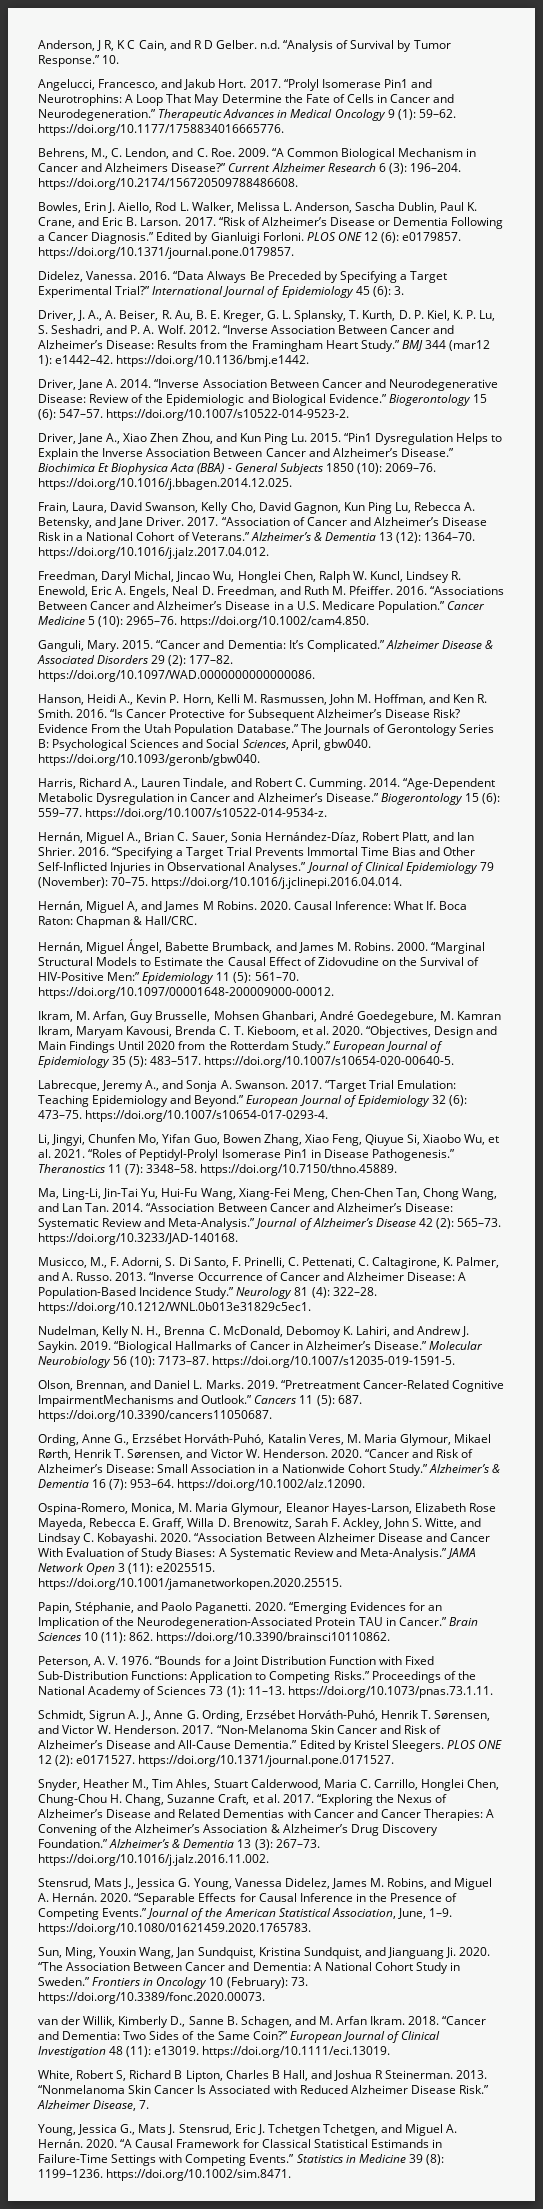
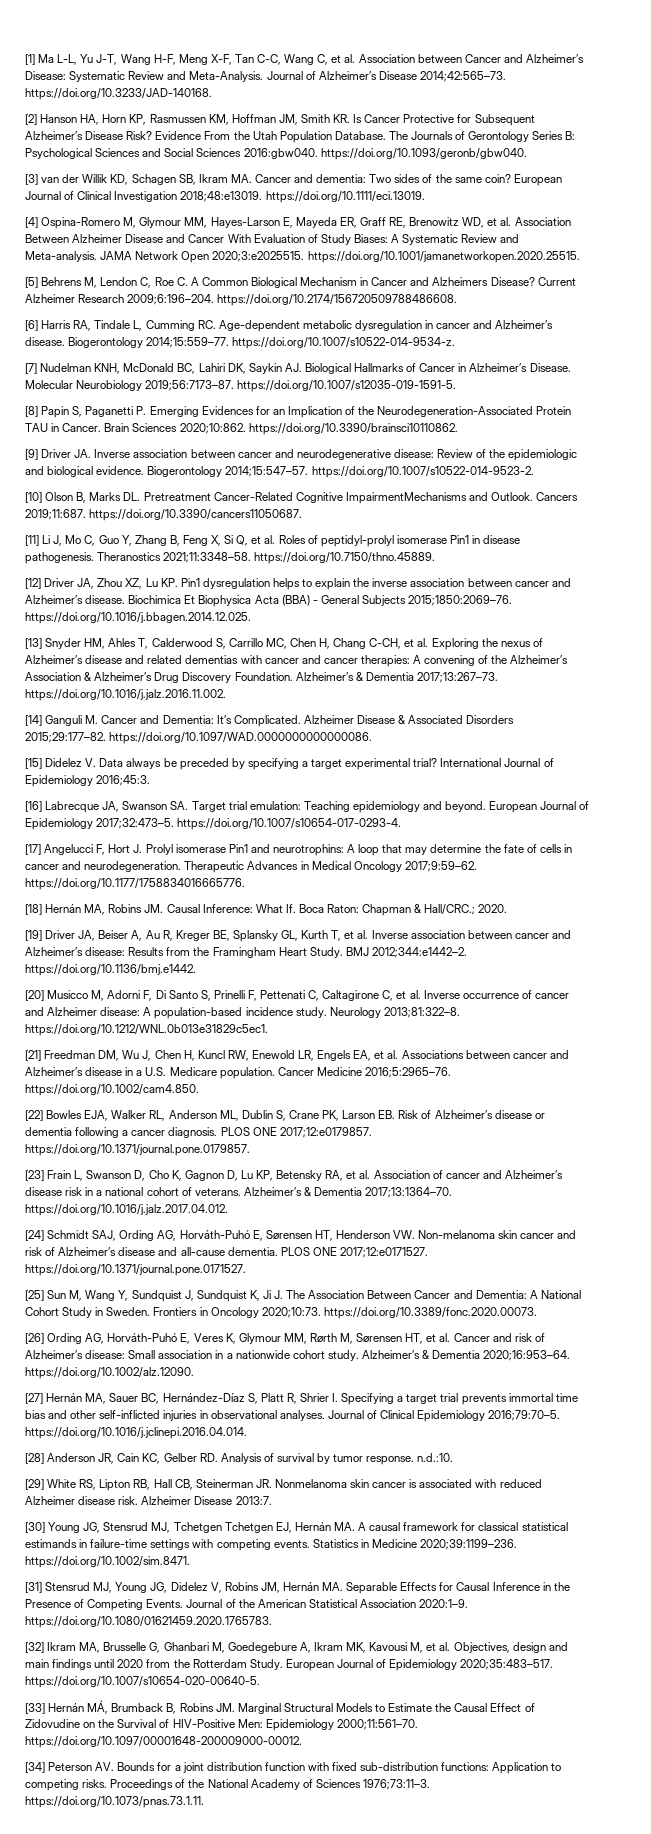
- Anderson, J R, K C Cain, and R D Gelber. n.d. “Analysis of Survival by Tumor Response.” 10.
- Angelucci, Francesco, and Jakub Hort. 2017. “Prolyl Isomerase Pin1 and Neurotrophins: A Loop That May Determine the Fate of Cells in Cancer and Neurodegeneration.” Therapeutic Advances in Medical Oncology 9 (1): 59–62. https://doi.org/10.1177/1758834016665776.
- Behrens, M., C. Lendon, and C. Roe. 2009. “A Common Biological Mechanism in Cancer and Alzheimers Disease?” Current Alzheimer Research 6 (3): 196–204. https://doi.org/10.2174/156720509788486608.
- Bowles, Erin J. Aiello, Rod L. Walker, Melissa L. Anderson, Sascha Dublin, Paul K. Crane, and Eric B. Larson. 2017. “Risk of Alzheimer’s Disease or Dementia Following a Cancer Diagnosis.” Edited by Gianluigi Forloni. PLOS ONE 12 (6): e0179857. https://doi.org/10.1371/journal.pone.0179857.
- Didelez, Vanessa. 2016. “Data Always Be Preceded by Specifying a Target Experimental Trial?” International Journal of Epidemiology 45 (6): 3.
- Driver, J. A., A. Beiser, R. Au, B. E. Kreger, G. L. Splansky, T. Kurth, D. P. Kiel, K. P. Lu, S. Seshadri, and P. A. Wolf. 2012. “Inverse Association Between Cancer and Alzheimer’s Disease: Results from the Framingham Heart Study.” BMJ 344 (mar12 1): e1442–42. https://doi.org/10.1136/bmj.e1442.
- Driver, Jane A. 2014. “Inverse Association Between Cancer and Neurodegenerative Disease: Review of the Epidemiologic and Biological Evidence.” Biogerontology 15 (6): 547–57. https://doi.org/10.1007/s10522-014-9523-2.
- Driver, Jane A., Xiao Zhen Zhou, and Kun Ping Lu. 2015. “Pin1 Dysregulation Helps to Explain the Inverse Association Between Cancer and Alzheimer’s Disease.” Biochimica Et Biophysica Acta (BBA) - General Subjects 1850 (10): 2069–76. https://doi.org/10.1016/j.bbagen.2014.12.025.
- Frain, Laura, David Swanson, Kelly Cho, David Gagnon, Kun Ping Lu, Rebecca A. Betensky, and Jane Driver. 2017. “Association of Cancer and Alzheimer’s Disease Risk in a National Cohort of Veterans.” Alzheimer’s & Dementia 13 (12): 1364–70. https://doi.org/10.1016/j.jalz.2017.04.012.
- Freedman, Daryl Michal, Jincao Wu, Honglei Chen, Ralph W. Kuncl, Lindsey R. Enewold, Eric A. Engels, Neal D. Freedman, and Ruth M. Pfeiffer. 2016. “Associations Between Cancer and Alzheimer’s Disease in a U.S. Medicare Population.” Cancer Medicine 5 (10): 2965–76. https://doi.org/10.1002/cam4.850.
- Ganguli, Mary. 2015. “Cancer and Dementia: It’s Complicated.” Alzheimer Disease & Associated Disorders 29 (2): 177–82. https://doi.org/10.1097/WAD.0000000000000086.
- Hanson, Heidi A., Kevin P. Horn, Kelli M. Rasmussen, John M. Hoffman, and Ken R. Smith. 2016. “Is Cancer Protective for Subsequent Alzheimer’s Disease Risk?
+ [1] Ma L-L, Yu J-T, Wang H-F, Meng X-F, Tan C-C, Wang C, et al. Association between Cancer and Alzheimer’s Disease: Systematic Review and Meta-Analysis. Journal of Alzheimer’s Disease 2014;42:565–73. https://doi.org/10.3233/JAD-140168.
+ [2] Hanson HA, Horn KP, Rasmussen KM, Hoffman JM, Smith KR. Is Cancer Protective for Subsequent Alzheimer’s Disease Risk?
- Evidence From the Utah Population Database.”
+ Evidence From the Utah Population Database.
- The Journals of Gerontology Series B: Psychological Sciences and Social Sciences, April, gbw040. https://doi.org/10.1093/geronb/gbw040.
- Harris, Richard A., Lauren Tindale, and Robert C. Cumming. 2014. “Age-Dependent Metabolic Dysregulation in Cancer and Alzheimer’s Disease.” Biogerontology 15 (6): 559–77. https://doi.org/10.1007/s10522-014-9534-z.
- Hernán, Miguel A., Brian C. Sauer, Sonia Hernández-Díaz, Robert Platt, and Ian Shrier. 2016. “Specifying a Target Trial Prevents Immortal Time Bias and Other Self-Inflicted Injuries in Observational Analyses.” Journal of Clinical Epidemiology 79 (November): 70–75. https://doi.org/10.1016/j.jclinepi.2016.04.014.
- Hernán, Miguel A, and James M Robins. 2020. Causal Inference: What If. Boca Raton: Chapman & Hall/CRC.
- Hernán, Miguel Ángel, Babette Brumback, and James M. Robins. 2000. “Marginal Structural Models to Estimate the Causal Effect of Zidovudine on the Survival of HIV-Positive Men:” Epidemiology 11 (5): 561–70. https://doi.org/10.1097/00001648-200009000-00012.
- Ikram, M. Arfan, Guy Brusselle, Mohsen Ghanbari, André Goedegebure, M. Kamran Ikram, Maryam Kavousi, Brenda C. T. Kieboom, et al. 2020. “Objectives, Design and Main Findings Until 2020 from the Rotterdam Study.” European Journal of Epidemiology 35 (5): 483–517. https://doi.org/10.1007/s10654-020-00640-5.
- Labrecque, Jeremy A., and Sonja A. Swanson. 2017. “Target Trial Emulation: Teaching Epidemiology and Beyond.” European Journal of Epidemiology 32 (6): 473–75. https://doi.org/10.1007/s10654-017-0293-4.
- Li, Jingyi, Chunfen Mo, Yifan Guo, Bowen Zhang, Xiao Feng, Qiuyue Si, Xiaobo Wu, et al. 2021. “Roles of Peptidyl-Prolyl Isomerase Pin1 in Disease Pathogenesis.” Theranostics 11 (7): 3348–58. https://doi.org/10.7150/thno.45889.
- Ma, Ling-Li, Jin-Tai Yu, Hui-Fu Wang, Xiang-Fei Meng, Chen-Chen Tan, Chong Wang, and Lan Tan. 2014. “Association Between Cancer and Alzheimer’s Disease: Systematic Review and Meta-Analysis.” Journal of Alzheimer’s Disease 42 (2): 565–73. https://doi.org/10.3233/JAD-140168.
- Musicco, M., F. Adorni, S. Di Santo, F. Prinelli, C. Pettenati, C. Caltagirone, K. Palmer, and A. Russo. 2013. “Inverse Occurrence of Cancer and Alzheimer Disease: A Population-Based Incidence Study.” Neurology 81 (4): 322–28. https://doi.org/10.1212/WNL.0b013e31829c5ec1.
- Nudelman, Kelly N. H., Brenna C. McDonald, Debomoy K. Lahiri, and Andrew J. Saykin. 2019. “Biological Hallmarks of Cancer in Alzheimer’s Disease.” Molecular Neurobiology 56 (10): 7173–87. https://doi.org/10.1007/s12035-019-1591-5.
- Olson, Brennan, and Daniel L. Marks. 2019. “Pretreatment Cancer-Related Cognitive ImpairmentMechanisms and Outlook.” Cancers 11 (5): 687. https://doi.org/10.3390/cancers11050687.
- Ording, Anne G., Erzsébet Horváth-Puhó, Katalin Veres, M. Maria Glymour, Mikael Rørth, Henrik T. Sørensen, and Victor W. Henderson. 2020. “Cancer and Risk of Alzheimer’s Disease: Small Association in a Nationwide Cohort Study.” Alzheimer’s & Dementia 16 (7): 953–64. https://doi.org/10.1002/alz.12090.
- Ospina-Romero, Monica, M. Maria Glymour, Eleanor Hayes-Larson, Elizabeth Rose Mayeda, Rebecca E. Graff, Willa D. Brenowitz, Sarah F. Ackley, John S. Witte, and Lindsay C. Kobayashi. 2020. “Association Between Alzheimer Disease and Cancer With Evaluation of Study Biases: A Systematic Review and Meta-Analysis.” JAMA Network Open 3 (11): e2025515. https://doi.org/10.1001/jamanetworkopen.2020.25515.
- Papin, Stéphanie, and Paolo Paganetti. 2020. “Emerging Evidences for an Implication of the Neurodegeneration-Associated Protein TAU in Cancer.” Brain Sciences 10 (11): 862. https://doi.org/10.3390/brainsci10110862.
- Peterson, A. V. 1976. “Bounds for a Joint Distribution Function with Fixed Sub-Distribution Functions: Application to Competing Risks.”
+ The Journals of Gerontology Series B: Psychological Sciences and Social Sciences 2016:gbw040. https://doi.org/10.1093/geronb/gbw040.
+ [3] van der Willik KD, Schagen SB, Ikram MA. Cancer and dementia: Two sides of the same coin? European Journal of Clinical Investigation 2018;48:e13019. https://doi.org/10.1111/eci.13019.
+ [4] Ospina-Romero M, Glymour MM, Hayes-Larson E, Mayeda ER, Graff RE, Brenowitz WD, et al. Association Between Alzheimer Disease and Cancer With Evaluation of Study Biases: A Systematic Review and Meta-analysis. JAMA Network Open 2020;3:e2025515. https://doi.org/10.1001/jamanetworkopen.2020.25515.
+ [5] Behrens M, Lendon C, Roe C. A Common Biological Mechanism in Cancer and Alzheimers Disease? Current Alzheimer Research 2009;6:196–204. https://doi.org/10.2174/156720509788486608.
+ [6] Harris RA, Tindale L, Cumming RC. Age-dependent metabolic dysregulation in cancer and Alzheimer’s disease. Biogerontology 2014;15:559–77. https://doi.org/10.1007/s10522-014-9534-z.
+ [7] Nudelman KNH, McDonald BC, Lahiri DK, Saykin AJ. Biological Hallmarks of Cancer in Alzheimer’s Disease. Molecular Neurobiology 2019;56:7173–87. https://doi.org/10.1007/s12035-019-1591-5.
+ [8] Papin S, Paganetti P. Emerging Evidences for an Implication of the Neurodegeneration-Associated Protein TAU in Cancer. Brain Sciences 2020;10:862. https://doi.org/10.3390/brainsci10110862.
+ [9] Driver JA. Inverse association between cancer and neurodegenerative disease: Review of the epidemiologic and biological evidence. Biogerontology 2014;15:547–57. https://doi.org/10.1007/s10522-014-9523-2.
+ [10] Olson B, Marks DL. Pretreatment Cancer-Related Cognitive ImpairmentMechanisms and Outlook. Cancers 2019;11:687. https://doi.org/10.3390/cancers11050687.
+ [11] Li J, Mo C, Guo Y, Zhang B, Feng X, Si Q, et al. Roles of peptidyl-prolyl isomerase Pin1 in disease pathogenesis. Theranostics 2021;11:3348–58. https://doi.org/10.7150/thno.45889.
+ [12] Driver JA, Zhou XZ, Lu KP. Pin1 dysregulation helps to explain the inverse association between cancer and Alzheimer’s disease. Biochimica Et Biophysica Acta (BBA) - General Subjects 2015;1850:2069–76. https://doi.org/10.1016/j.bbagen.2014.12.025.
+ [13] Snyder HM, Ahles T, Calderwood S, Carrillo MC, Chen H, Chang C-CH, et al. Exploring the nexus of Alzheimer’s disease and related dementias with cancer and cancer therapies: A convening of the Alzheimer’s Association & Alzheimer’s Drug Discovery Foundation. Alzheimer’s & Dementia 2017;13:267–73. https://doi.org/10.1016/j.jalz.2016.11.002.
+ [14] Ganguli M. Cancer and Dementia: It’s Complicated. Alzheimer Disease & Associated Disorders 2015;29:177–82. https://doi.org/10.1097/WAD.0000000000000086.
+ [15] Didelez V. Data always be preceded by specifying a target experimental trial? International Journal of Epidemiology 2016;45:3.
+ [16] Labrecque JA, Swanson SA. Target trial emulation: Teaching epidemiology and beyond. European Journal of Epidemiology 2017;32:473–5. https://doi.org/10.1007/s10654-017-0293-4.
+ [17] Angelucci F, Hort J. Prolyl isomerase Pin1 and neurotrophins: A loop that may determine the fate of cells in cancer and neurodegeneration. Therapeutic Advances in Medical Oncology 2017;9:59–62. https://doi.org/10.1177/1758834016665776.
+ [18] Hernán MA, Robins JM. Causal Inference: What If. Boca Raton: Chapman & Hall/CRC.; 2020.
+ [19] Driver JA, Beiser A, Au R, Kreger BE, Splansky GL, Kurth T, et al. Inverse association between cancer and Alzheimer’s disease: Results from the Framingham Heart Study. BMJ 2012;344:e1442–2. https://doi.org/10.1136/bmj.e1442.
+ [20] Musicco M, Adorni F, Di Santo S, Prinelli F, Pettenati C, Caltagirone C, et al. Inverse occurrence of cancer and Alzheimer disease: A population-based incidence study. Neurology 2013;81:322–8. https://doi.org/10.1212/WNL.0b013e31829c5ec1.
+ [21] Freedman DM, Wu J, Chen H, Kuncl RW, Enewold LR, Engels EA, et al. Associations between cancer and Alzheimer’s disease in a U.S. Medicare population. Cancer Medicine 2016;5:2965–76. https://doi.org/10.1002/cam4.850.
+ [22] Bowles EJA, Walker RL, Anderson ML, Dublin S, Crane PK, Larson EB. Risk of Alzheimer’s disease or dementia following a cancer diagnosis. PLOS ONE 2017;12:e0179857. https://doi.org/10.1371/journal.pone.0179857.
+ [23] Frain L, Swanson D, Cho K, Gagnon D, Lu KP, Betensky RA, et al. Association of cancer and Alzheimer’s disease risk in a national cohort of veterans. Alzheimer’s & Dementia 2017;13:1364–70. https://doi.org/10.1016/j.jalz.2017.04.012.
+ [24] Schmidt SAJ, Ording AG, Horváth-Puhó E, Sørensen HT, Henderson VW. Non-melanoma skin cancer and risk of Alzheimer’s disease and all-cause dementia. PLOS ONE 2017;12:e0171527. https://doi.org/10.1371/journal.pone.0171527.
+ [25] Sun M, Wang Y, Sundquist J, Sundquist K, Ji J. The Association Between Cancer and Dementia: A National Cohort Study in Sweden. Frontiers in Oncology 2020;10:73. https://doi.org/10.3389/fonc.2020.00073.
+ [26] Ording AG, Horváth-Puhó E, Veres K, Glymour MM, Rørth M, Sørensen HT, et al. Cancer and risk of Alzheimer’s disease: Small association in a nationwide cohort study. Alzheimer’s & Dementia 2020;16:953–64. https://doi.org/10.1002/alz.12090.
+ [27] Hernán MA, Sauer BC, Hernández-Díaz S, Platt R, Shrier I. Specifying a target trial prevents immortal time bias and other self-inflicted injuries in observational analyses. Journal of Clinical Epidemiology 2016;79:70–5. https://doi.org/10.1016/j.jclinepi.2016.04.014.
+ [28] Anderson JR, Cain KC, Gelber RD. Analysis of survival by tumor response. n.d.:10.
+ [29] White RS, Lipton RB, Hall CB, Steinerman JR. Nonmelanoma skin cancer is associated with reduced Alzheimer disease risk. Alzheimer Disease 2013:7.
+ [30] Young JG, Stensrud MJ, Tchetgen Tchetgen EJ, Hernán MA. A causal framework for classical statistical estimands in failure-time settings with competing events. Statistics in Medicine 2020;39:1199–236. https://doi.org/10.1002/sim.8471.
+ [31] Stensrud MJ, Young JG, Didelez V, Robins JM, Hernán MA. Separable Effects for Causal Inference in the Presence of Competing Events. Journal of the American Statistical Association 2020:1–9. https://doi.org/10.1080/01621459.2020.1765783.
+ [32] Ikram MA, Brusselle G, Ghanbari M, Goedegebure A, Ikram MK, Kavousi M, et al. Objectives, design and main findings until 2020 from the Rotterdam Study. European Journal of Epidemiology 2020;35:483–517. https://doi.org/10.1007/s10654-020-00640-5.
+ [33] Hernán MÁ, Brumback B, Robins JM. Marginal Structural Models to Estimate the Causal Effect of Zidovudine on the Survival of HIV-Positive Men: Epidemiology 2000;11:561–70. https://doi.org/10.1097/00001648-200009000-00012.
+ [34] Peterson AV. Bounds for a joint distribution function with fixed sub-distribution functions: Application to competing risks.
- Proceedings of the National Academy of Sciences 73 (1): 11–13. https://doi.org/10.1073/pnas.73.1.11.
- Schmidt, Sigrun A. J., Anne G. Ording, Erzsébet Horváth-Puhó, Henrik T. Sørensen, and Victor W. Henderson. 2017. “Non-Melanoma Skin Cancer and Risk of Alzheimer’s Disease and All-Cause Dementia.” Edited by Kristel Sleegers. PLOS ONE 12 (2): e0171527. https://doi.org/10.1371/journal.pone.0171527.
- Snyder, Heather M., Tim Ahles, Stuart Calderwood, Maria C. Carrillo, Honglei Chen, Chung-Chou H. Chang, Suzanne Craft, et al. 2017. “Exploring the Nexus of Alzheimer’s Disease and Related Dementias with Cancer and Cancer Therapies: A Convening of the Alzheimer’s Association & Alzheimer’s Drug Discovery Foundation.” Alzheimer’s & Dementia 13 (3): 267–73. https://doi.org/10.1016/j.jalz.2016.11.002.
- Stensrud, Mats J., Jessica G. Young, Vanessa Didelez, James M. Robins, and Miguel A. Hernán. 2020. “Separable Effects for Causal Inference in the Presence of Competing Events.” Journal of the American Statistical Association, June, 1–9. https://doi.org/10.1080/01621459.2020.1765783.
- Sun, Ming, Youxin Wang, Jan Sundquist, Kristina Sundquist, and Jianguang Ji. 2020. “The Association Between Cancer and Dementia: A National Cohort Study in Sweden.” Frontiers in Oncology 10 (February): 73. https://doi.org/10.3389/fonc.2020.00073.
- van der Willik, Kimberly D., Sanne B. Schagen, and M. Arfan Ikram. 2018. “Cancer and Dementia: Two Sides of the Same Coin?” European Journal of Clinical Investigation 48 (11): e13019. https://doi.org/10.1111/eci.13019.
- White, Robert S, Richard B Lipton, Charles B Hall, and Joshua R Steinerman. 2013. “Nonmelanoma Skin Cancer Is Associated with Reduced Alzheimer Disease Risk.” Alzheimer Disease, 7.
- Young, Jessica G., Mats J. Stensrud, Eric J. Tchetgen Tchetgen, and Miguel A. Hernán. 2020. “A Causal Framework for Classical Statistical Estimands in Failure-Time Settings with Competing Events.” Statistics in Medicine 39 (8): 1199–1236. https://doi.org/10.1002/sim.8471.
+ Proceedings of the National Academy of Sciences 1976;73:11–3. https://doi.org/10.1073/pnas.73.1.11.

